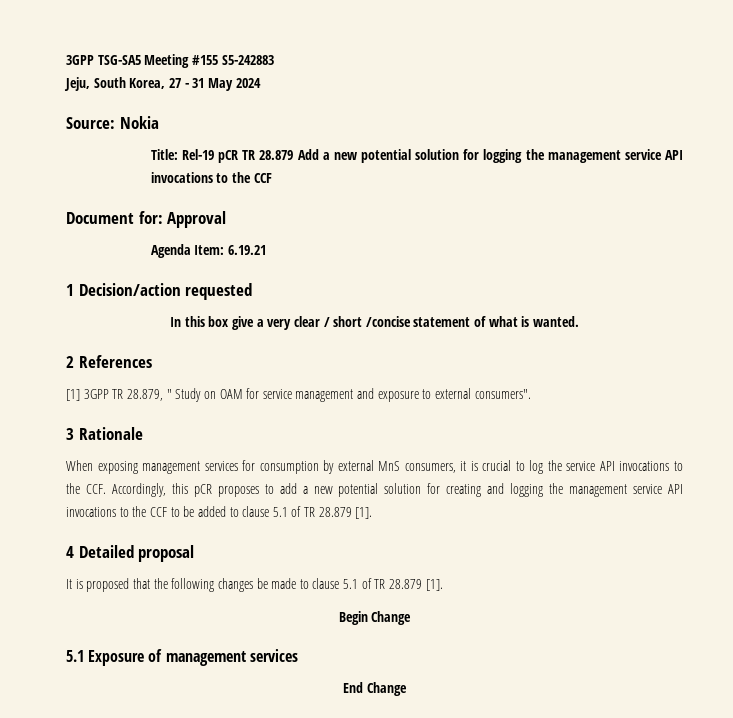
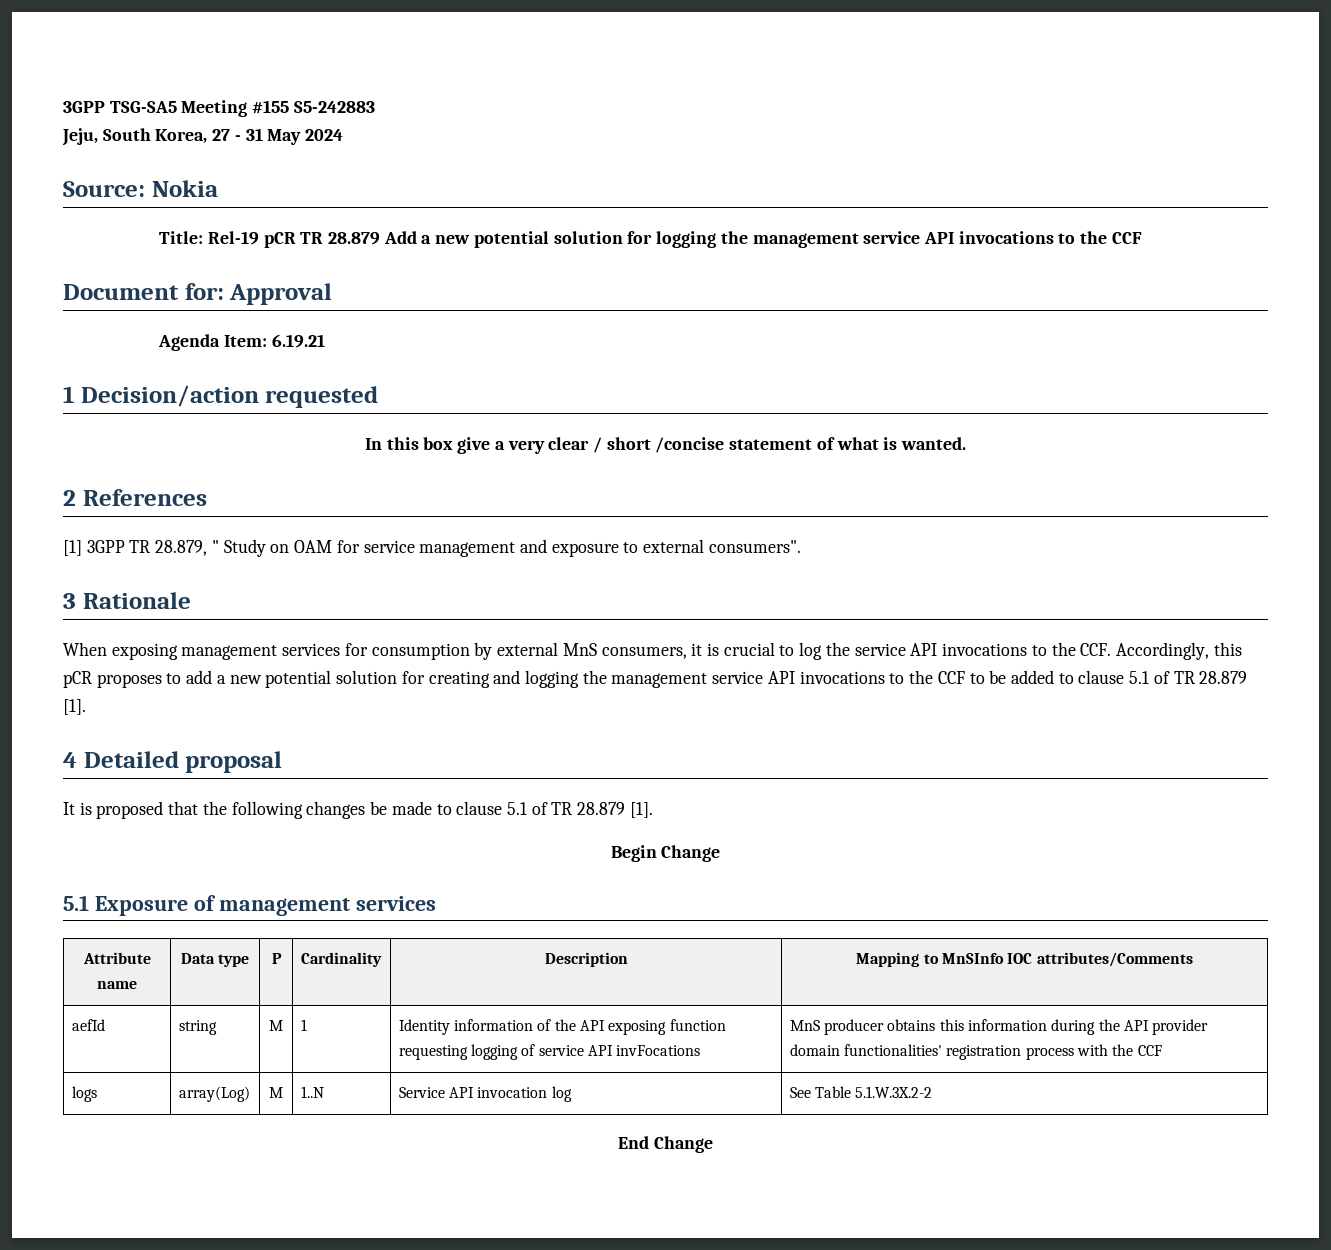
+ Attribute name | Data type | P | Cardinality | Description | Mapping to MnSInfo IOC attributes/Comments
+ aefId | string | M | 1 | Identity information of the API exposing function requesting logging of service API invFocations | MnS producer obtains this information during the API provider domain functionalities' registration process with the CCF
+ logs | array(Log) | M | 1..N | Service API invocation log | See Table 5.1.W.3X.2-2

